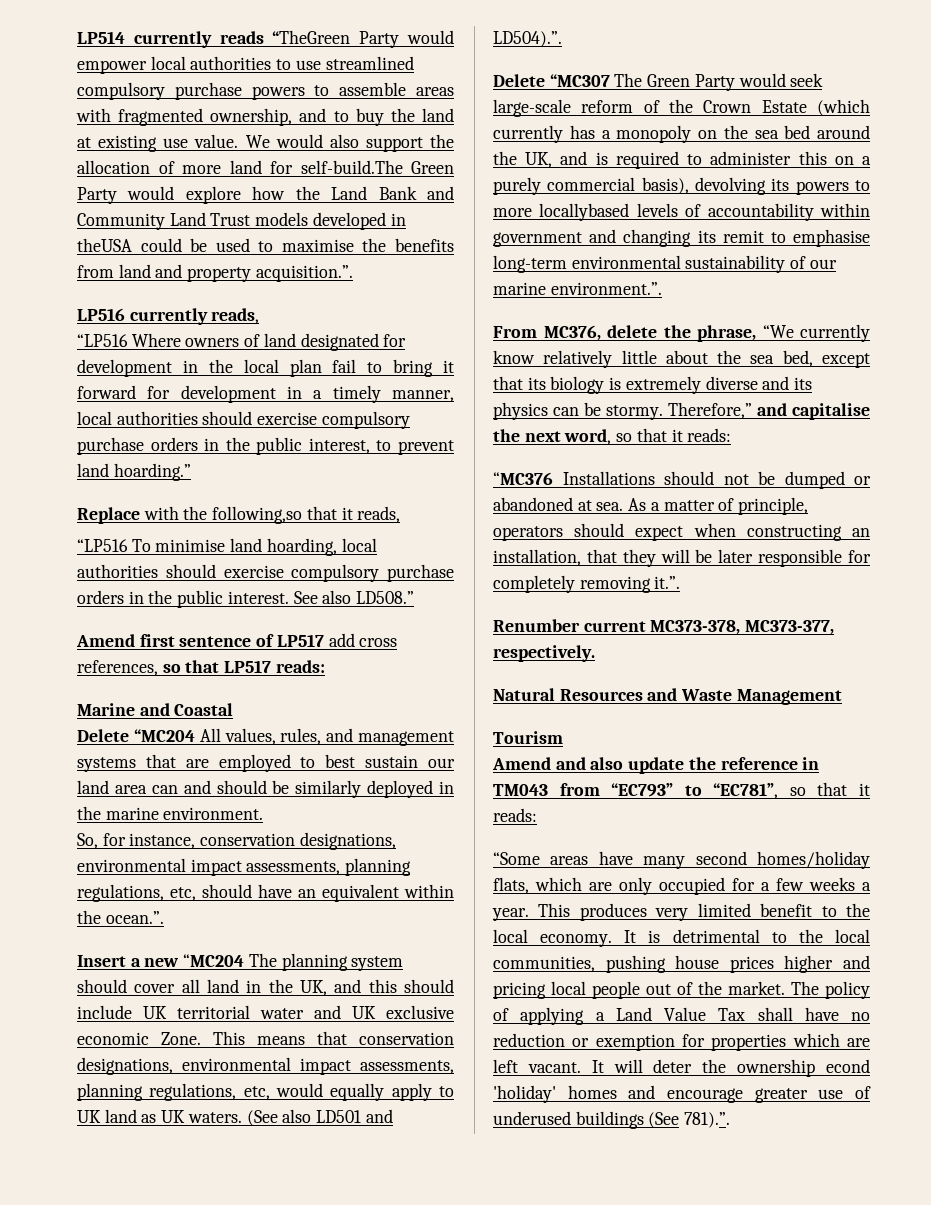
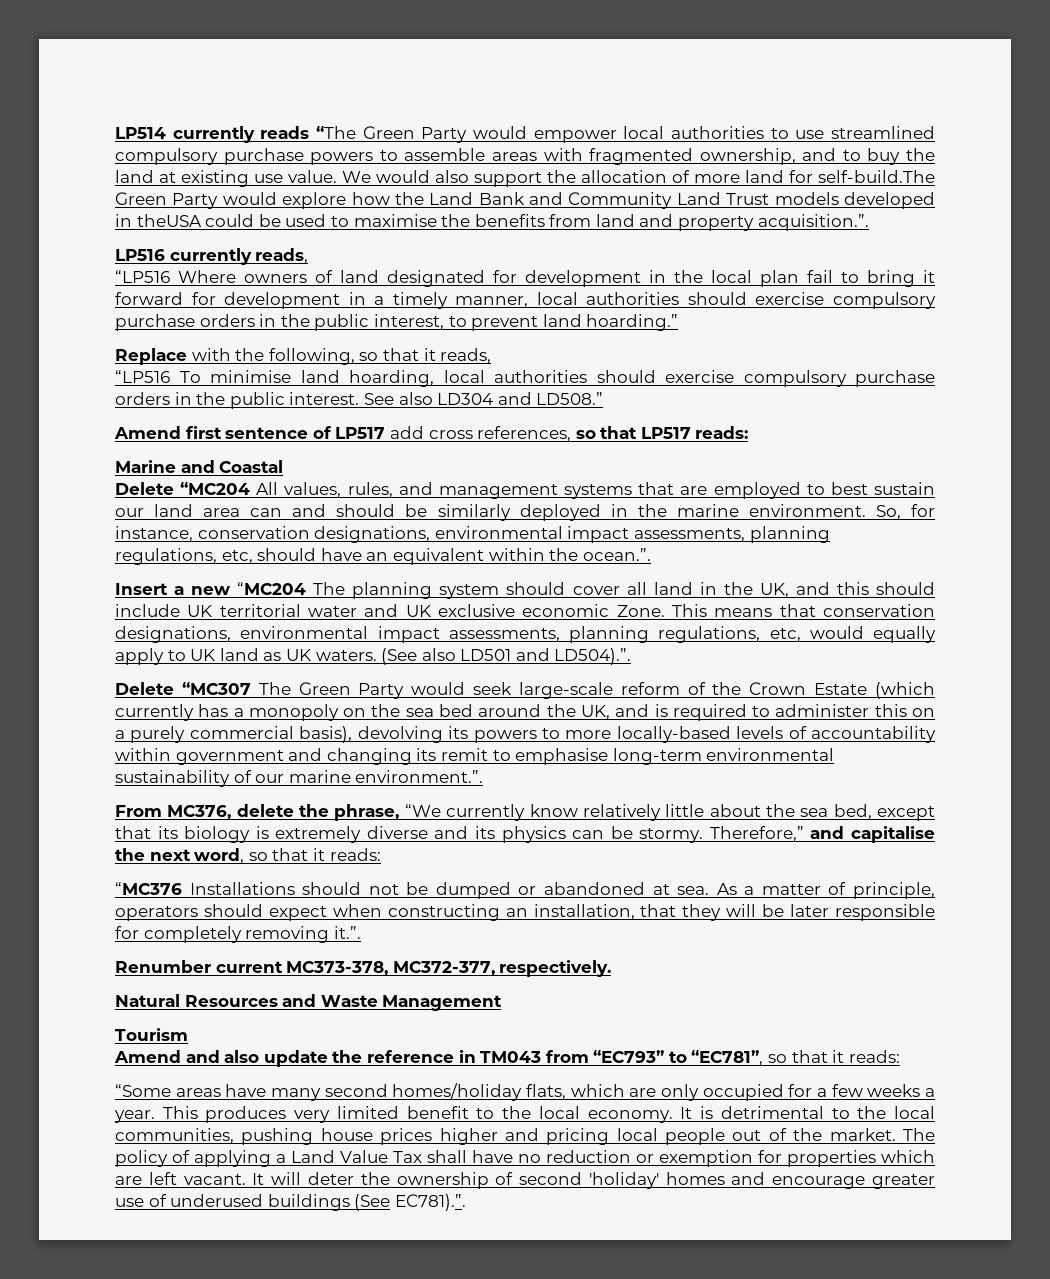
- LP514 currently reads “TheGreen Party would empower local authorities to use streamlined compulsory purchase powers to assemble areas with fragmented ownership, and to buy the land at existing use value.
+ LP514 currently reads “The Green Party would empower local authorities to use streamlined compulsory purchase powers to assemble areas with fragmented ownership, and to buy the land at existing use value.
- Replace with the following,so that it reads,
+ Replace with the following, so that it reads,
- See also LD508.”
+ See also LD304 and LD508.”
- Delete “MC204 All values, rules, and management systems that are employed to best sustain our land area can and should be similarly deployed in the marine environment.
- So, for instance, conservation designations, environmental impact assessments, planning regulations, etc, should have an equivalent within the ocean.”.
+ Delete “MC204 All values, rules, and management systems that are employed to best sustain our land area can and should be similarly deployed in the marine environment. So, for instance, conservation designations, environmental impact assessments, planning regulations, etc, should have an equivalent within the ocean.”.
- Delete “MC307 The Green Party would seek large-scale reform of the Crown Estate (which currently has a monopoly on the sea bed around the UK, and is required to administer this on a purely commercial basis), devolving its powers to more locallybased levels of accountability within government and changing its remit to emphasise long-term environmental sustainability of our marine environment.”.
+ Delete “MC307 The Green Party would seek large-scale reform of the Crown Estate (which currently has a monopoly on the sea bed around the UK, and is required to administer this on a purely commercial basis), devolving its powers to more locally-based levels of accountability within government and changing its remit to emphasise long-term environmental sustainability of our marine environment.”.
- Renumber current MC373-378, MC373-377, respectively.
+ Renumber current MC373-378, MC372-377, respectively.
- It will deter the ownership econd 'holiday' homes and encourage greater use of underused buildings (See 781).”.
+ It will deter the ownership of second 'holiday' homes and encourage greater use of underused buildings (See EC781).”.

